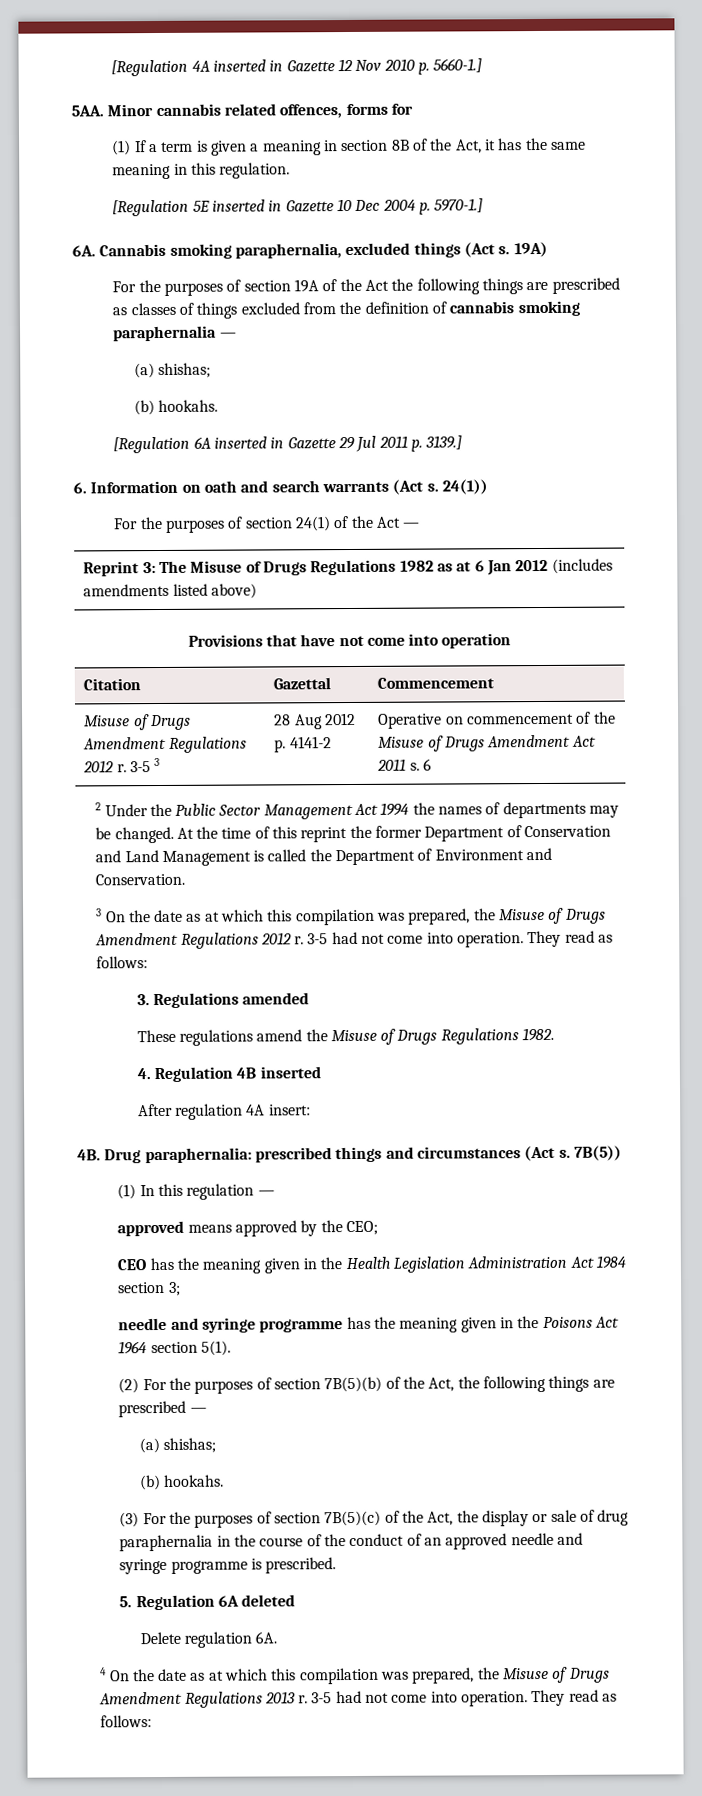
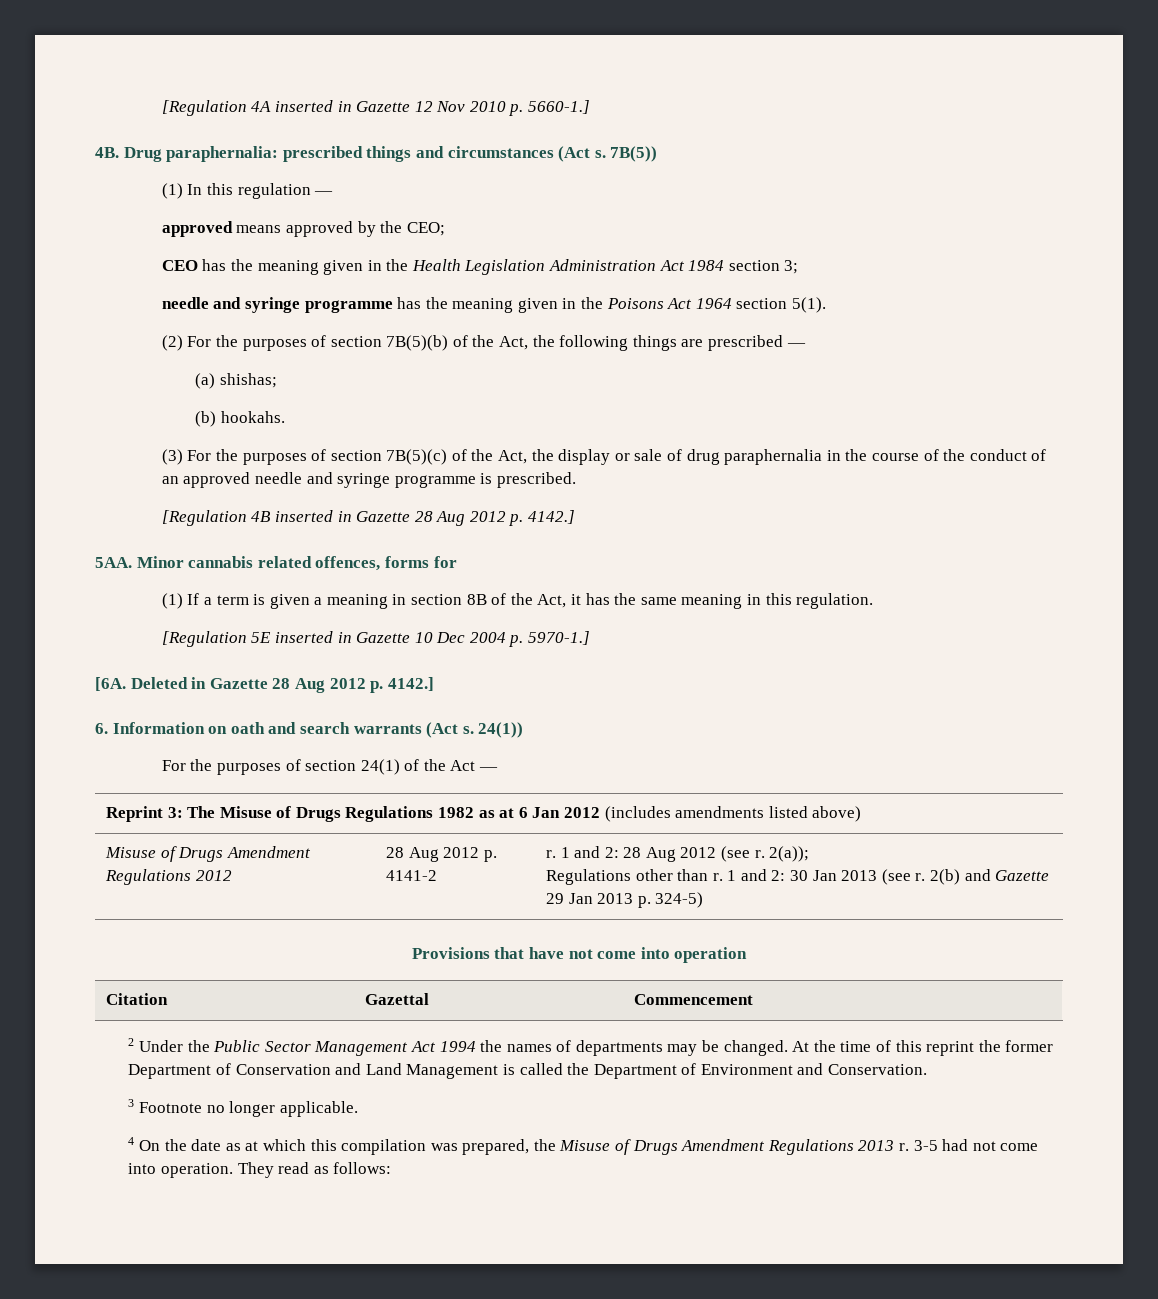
- 5AA. Minor cannabis related offences, forms for
- (1) If a term is given a meaning in section 8B of the Act, it has the same meaning in this regulation.
- [Regulation 5E inserted in Gazette 10 Dec 2004 p. 5970-1.]
- 6A. Cannabis smoking paraphernalia, excluded things (Act s. 19A)
- For the purposes of section 19A of the Act the following things are prescribed as classes of things excluded from the definition of cannabis smoking paraphernalia —
- (a) shishas;
- (b) hookahs.
- [Regulation 6A inserted in Gazette 29 Jul 2011 p. 3139.]
- 6. Information on oath and search warrants (Act s. 24(1))
- For the purposes of section 24(1) of the Act —
- Reprint 3: The Misuse of Drugs Regulations 1982 as at 6 Jan 2012 (includes amendments listed above)
- Provisions that have not come into operation
- Citation | Gazettal | Commencement
- Misuse of Drugs Amendment Regulations 2012 r. 3-5 3 | 28 Aug 2012 p. 4141-2 | Operative on commencement of the Misuse of Drugs Amendment Act 2011 s. 6
- 2 Under the Public Sector Management Act 1994 the names of departments may be changed. At the time of this reprint the former Department of Conservation and Land Management is called the Department of Environment and Conservation.
- 3 On the date as at which this compilation was prepared, the Misuse of Drugs Amendment Regulations 2012 r. 3-5 had not come into operation. They read as follows:
- 3. Regulations amended
- These regulations amend the Misuse of Drugs Regulations 1982.
- 4. Regulation 4B inserted
- After regulation 4A insert:
- 5. Regulation 6A deleted
- Delete regulation 6A.
+ [Regulation 4B inserted in Gazette 28 Aug 2012 p. 4142.]
+ 5AA. Minor cannabis related offences, forms for
+ (1) If a term is given a meaning in section 8B of the Act, it has the same meaning in this regulation.
+ [Regulation 5E inserted in Gazette 10 Dec 2004 p. 5970-1.]
+ [6A. Deleted in Gazette 28 Aug 2012 p. 4142.]
+ 6. Information on oath and search warrants (Act s. 24(1))
+ For the purposes of section 24(1) of the Act —
+ Reprint 3: The Misuse of Drugs Regulations 1982 as at 6 Jan 2012 (includes amendments listed above)
+ Misuse of Drugs Amendment Regulations 2012 | 28 Aug 2012 p. 4141-2 | r. 1 and 2: 28 Aug 2012 (see r. 2(a));
+ Regulations other than r. 1 and 2: 30 Jan 2013 (see r. 2(b) and Gazette 29 Jan 2013 p. 324-5)
+ Provisions that have not come into operation
+ Citation | Gazettal | Commencement
+ 2 Under the Public Sector Management Act 1994 the names of departments may be changed. At the time of this reprint the former Department of Conservation and Land Management is called the Department of Environment and Conservation.
+ 3 Footnote no longer applicable.

